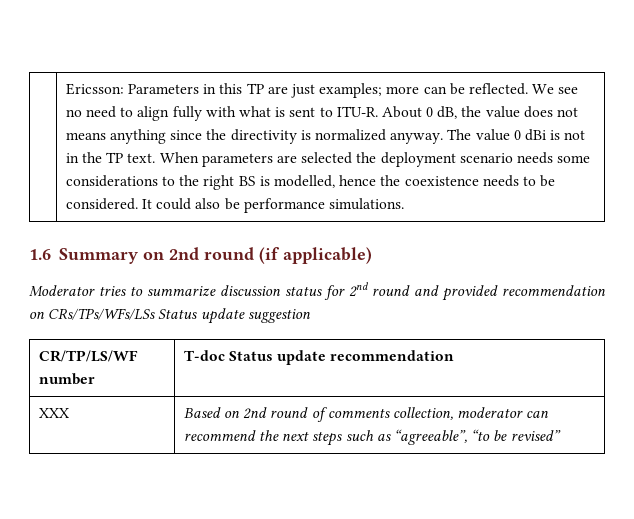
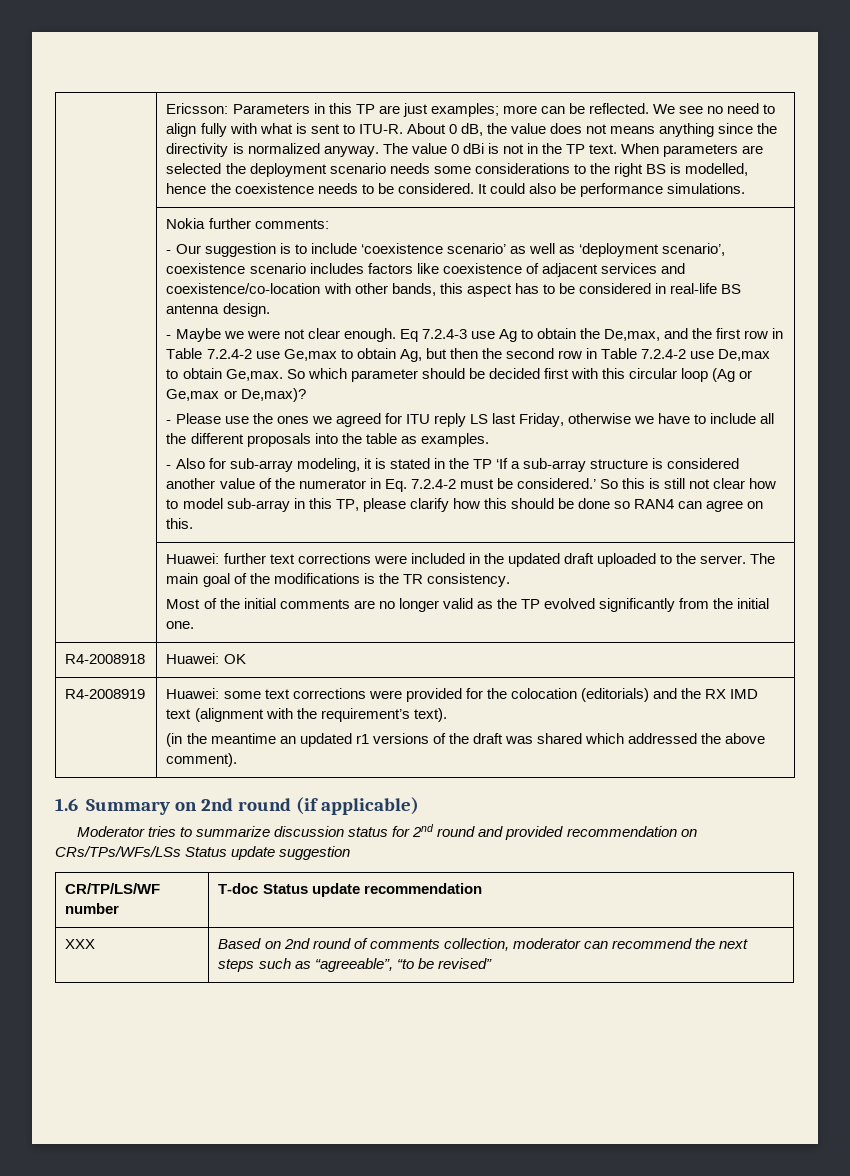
+ Nokia further comments:
+ - Our suggestion is to include ‘coexistence scenario’ as well as ‘deployment scenario’, coexistence scenario includes factors like coexistence of adjacent services and coexistence/co-location with other bands, this aspect has to be considered in real-life BS antenna design.
+ - Maybe we were not clear enough. Eq 7.2.4-3 use Ag to obtain the De,max, and the first row in Table 7.2.4-2 use Ge,max to obtain Ag, but then the second row in Table 7.2.4-2 use De,max to obtain Ge,max. So which parameter should be decided first with this circular loop (Ag or Ge,max or De,max)?
+ - Please use the ones we agreed for ITU reply LS last Friday, otherwise we have to include all the different proposals into the table as examples.
+ - Also for sub-array modeling, it is stated in the TP ‘If a sub-array structure is considered another value of the numerator in Eq. 7.2.4-2 must be considered.’ So this is still not clear how to model sub-array in this TP, please clarify how this should be done so RAN4 can agree on this.
+ | Huawei: further text corrections were included in the updated draft uploaded to the server. The main goal of the modifications is the TR consistency.
+ Most of the initial comments are no longer valid as the TP evolved significantly from the initial one.
+ R4-2008918 | Huawei: OK
+ R4-2008919 | Huawei: some text corrections were provided for the colocation (editorials) and the RX IMD text (alignment with the requirement’s text).
+ (in the meantime an updated r1 versions of the draft was shared which addressed the above comment).

